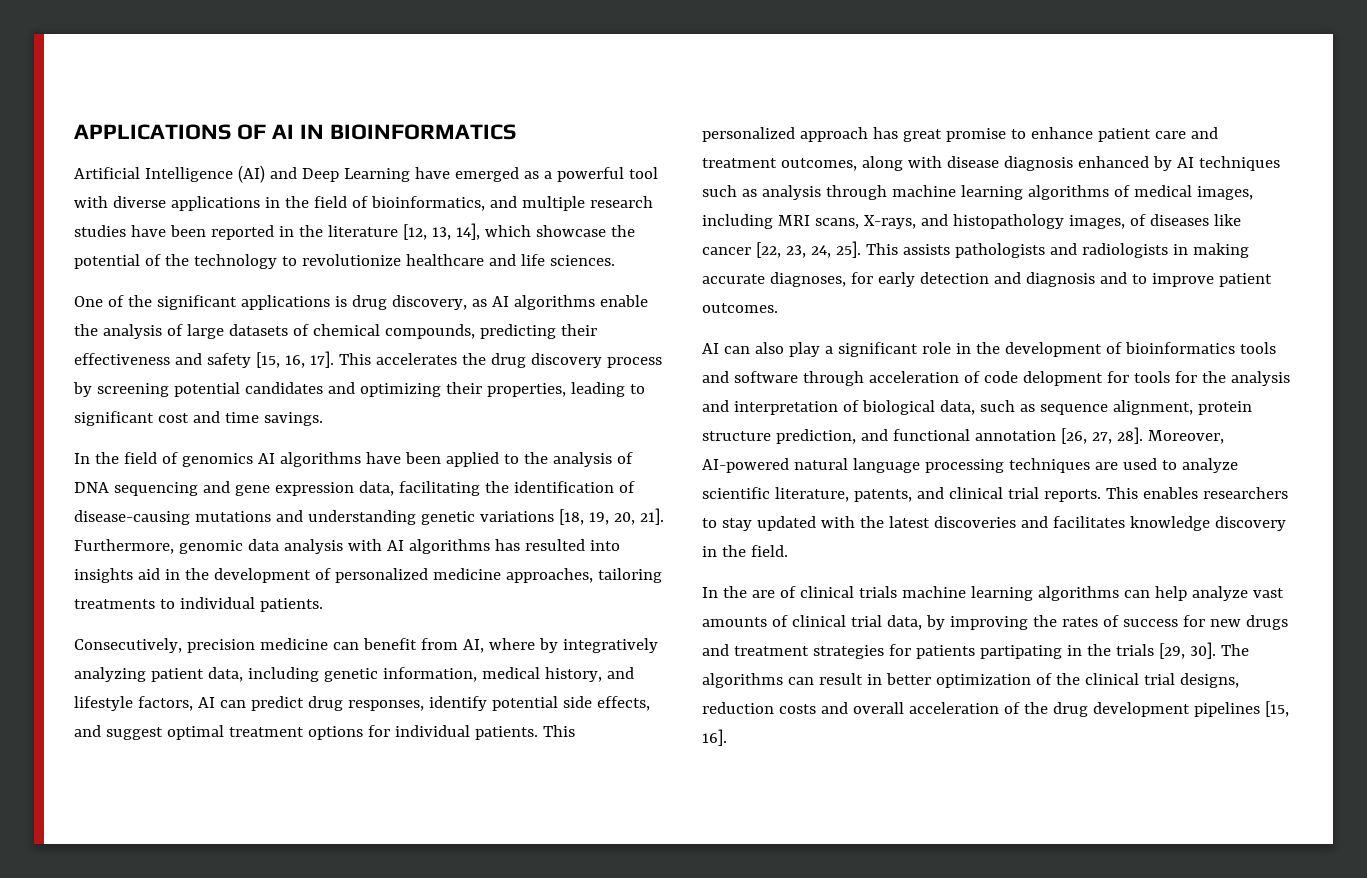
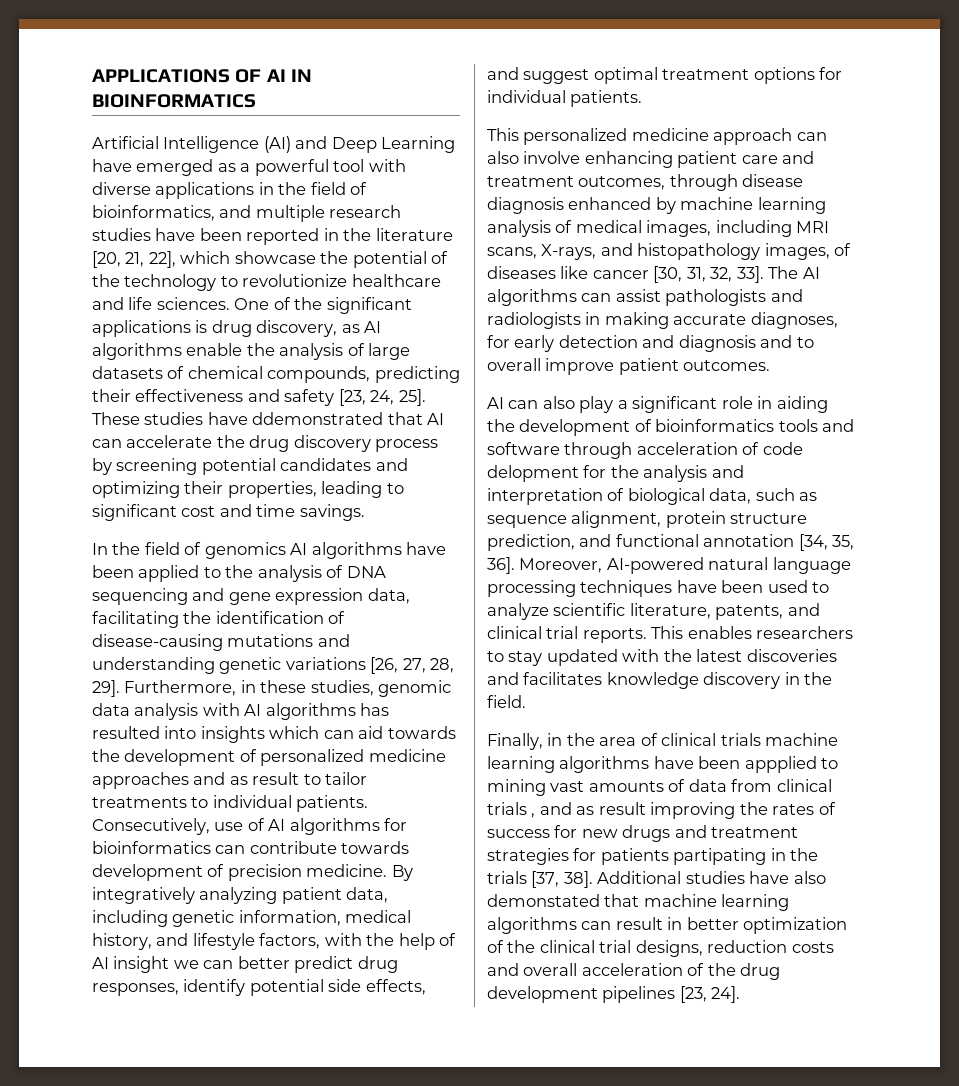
- Artificial Intelligence (AI) and Deep Learning have emerged as a powerful tool with diverse applications in the field of bioinformatics, and multiple research studies have been reported in the literature [12, 13, 14], which showcase the potential of the technology to revolutionize healthcare and life sciences.
- One of the significant applications is drug discovery, as AI algorithms enable the analysis of large datasets of chemical compounds, predicting their effectiveness and safety [15, 16, 17]. This accelerates the drug discovery process by screening potential candidates and optimizing their properties, leading to significant cost and time savings.
+ Artificial Intelligence (AI) and Deep Learning have emerged as a powerful tool with diverse applications in the field of bioinformatics, and multiple research studies have been reported in the literature [20, 21, 22], which showcase the potential of the technology to revolutionize healthcare and life sciences. One of the significant applications is drug discovery, as AI algorithms enable the analysis of large datasets of chemical compounds, predicting their effectiveness and safety [23, 24, 25]. These studies have ddemonstrated that AI can accelerate the drug discovery process by screening potential candidates and optimizing their properties, leading to significant cost and time savings.
- In the field of genomics AI algorithms have been applied to the analysis of DNA sequencing and gene expression data, facilitating the identification of disease-causing mutations and understanding genetic variations [18, 19, 20, 21]. Furthermore, genomic data analysis with AI algorithms has resulted into insights aid in the development of personalized medicine approaches, tailoring treatments to individual patients.
- Consecutively, precision medicine can benefit from AI, where by integratively analyzing patient data, including genetic information, medical history, and lifestyle factors, AI can predict drug responses, identify potential side effects, and suggest optimal treatment options for individual patients. This personalized approach has great promise to enhance patient care and treatment outcomes, along with disease diagnosis enhanced by AI techniques such as analysis through machine learning algorithms of medical images, including MRI scans, X-rays, and histopathology images, of diseases like cancer [22, 23, 24, 25]. This assists pathologists and radiologists in making accurate diagnoses, for early detection and diagnosis and to improve patient outcomes.
+ In the field of genomics AI algorithms have been applied to the analysis of DNA sequencing and gene expression data, facilitating the identification of disease-causing mutations and understanding genetic variations [26, 27, 28, 29]. Furthermore, in these studies, genomic data analysis with AI algorithms has resulted into insights which can aid towards the development of personalized medicine approaches and as result to tailor treatments to individual patients. Consecutively, use of AI algorithms for bioinformatics can contribute towards development of precision medicine. By integratively analyzing patient data, including genetic information, medical history, and lifestyle factors, with the help of AI insight we can better predict drug responses, identify potential side effects, and suggest optimal treatment options for individual patients.
+ This personalized medicine approach can also involve enhancing patient care and treatment outcomes, through disease diagnosis enhanced by machine learning analysis of medical images, including MRI scans, X-rays, and histopathology images, of diseases like cancer [30, 31, 32, 33]. The AI algorithms can assist pathologists and radiologists in making accurate diagnoses, for early detection and diagnosis and to overall improve patient outcomes.
- AI can also play a significant role in the development of bioinformatics tools and software through acceleration of code delopment for tools for the analysis and interpretation of biological data, such as sequence alignment, protein structure prediction, and functional annotation [26, 27, 28].
+ AI can also play a significant role in aiding the development of bioinformatics tools and software through acceleration of code delopment for the analysis and interpretation of biological data, such as sequence alignment, protein structure prediction, and functional annotation [34, 35, 36].
- Moreover, AI-powered natural language processing techniques are used to analyze scientific literature, patents, and clinical trial reports.
+ Moreover, AI-powered natural language processing techniques have been used to analyze scientific literature, patents, and clinical trial reports.
- In the are of clinical trials machine learning algorithms can help analyze vast amounts of clinical trial data, by improving the rates of success for new drugs and treatment strategies for patients partipating in the trials [29, 30]. The algorithms can result in better optimization of the clinical trial designs, reduction costs and overall acceleration of the drug development pipelines [15, 16].
+ Finally, in the area of clinical trials machine learning algorithms have been appplied to mining vast amounts of data from clinical trials , and as result improving the rates of success for new drugs and treatment strategies for patients partipating in the trials [37, 38]. Additional studies have also demonstated that machine learning algorithms can result in better optimization of the clinical trial designs, reduction costs and overall acceleration of the drug development pipelines [23, 24].

